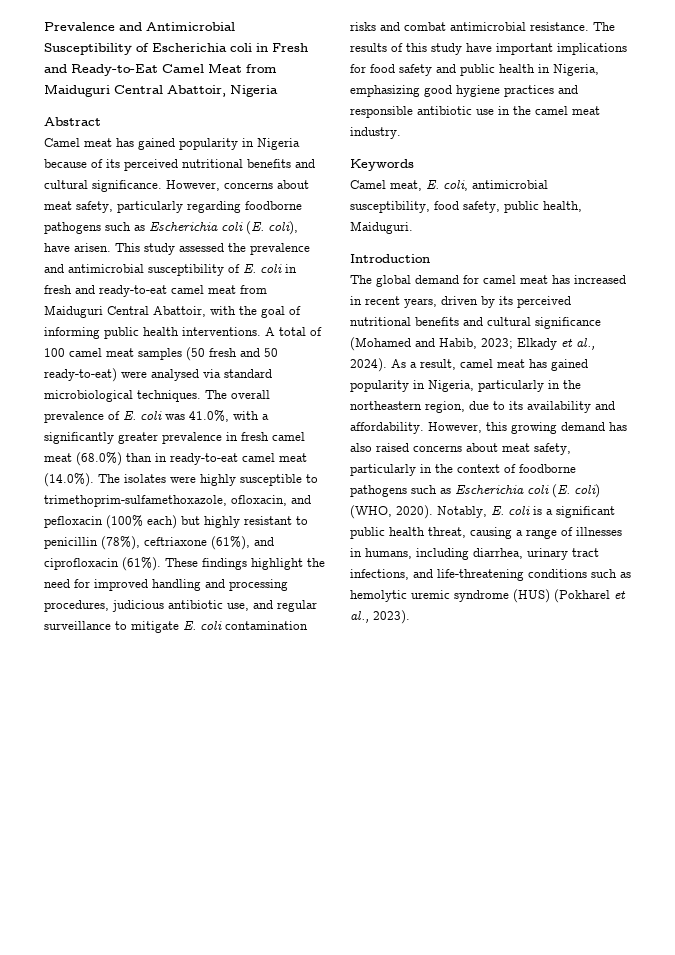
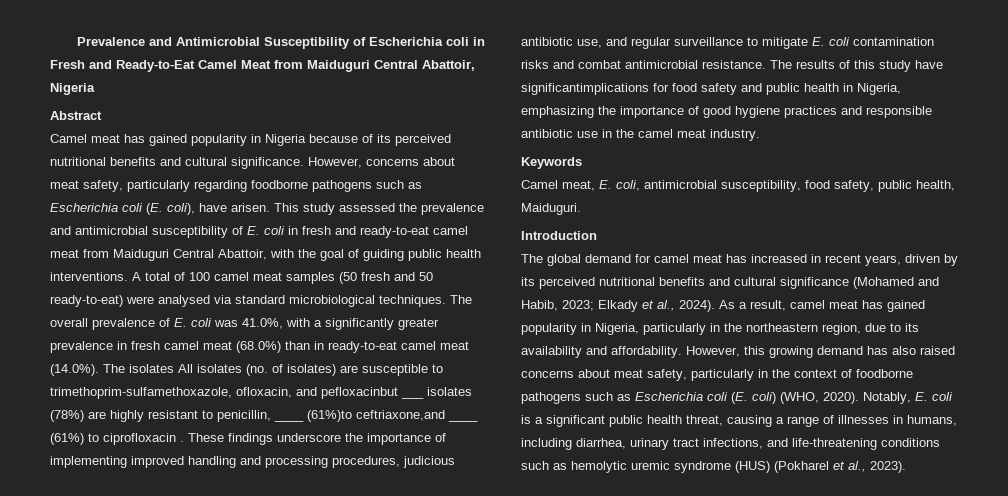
- This study assessed the prevalence and antimicrobial susceptibility of E. coli in fresh and ready-to-eat camel meat from Maiduguri Central Abattoir, with the goal of informing public health interventions.
+ This study assessed the prevalence and antimicrobial susceptibility of E. coli in fresh and ready-to-eat camel meat from Maiduguri Central Abattoir, with the goal of guiding public health interventions.
- The overall prevalence of E. coli was 41.0%, with a significantly greater prevalence in fresh camel meat (68.0%) than in ready-to-eat camel meat (14.0%). The isolates were highly susceptible to trimethoprim-sulfamethoxazole, ofloxacin, and pefloxacin (100% each) but highly resistant to penicillin (78%), ceftriaxone (61%), and ciprofloxacin (61%). These findings highlight the need for improved handling and processing procedures, judicious antibiotic use, and regular surveillance to mitigate E. coli contamination risks and combat antimicrobial resistance.
+ The overall prevalence of E. coli was 41.0%, with a significantly greater prevalence in fresh camel meat (68.0%) than in ready-to-eat camel meat (14.0%). The isolates All isolates (no. of isolates) are susceptible to trimethoprim-sulfamethoxazole, ofloxacin, and pefloxacinbut ___ isolates (78%) are highly resistant to penicillin, ____ (61%)to ceftriaxone,and ____ (61%) to ciprofloxacin . These findings underscore the importance of implementing improved handling and processing procedures, judicious antibiotic use, and regular surveillance to mitigate E. coli contamination risks and combat antimicrobial resistance.
- The results of this study have important implications for food safety and public health in Nigeria, emphasizing good hygiene practices and responsible antibiotic use in the camel meat industry.
+ The results of this study have significantimplications for food safety and public health in Nigeria, emphasizing the importance of good hygiene practices and responsible antibiotic use in the camel meat industry.

